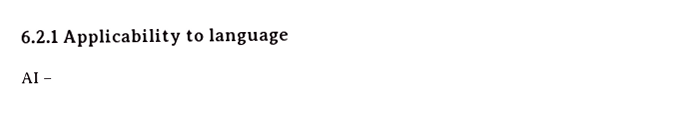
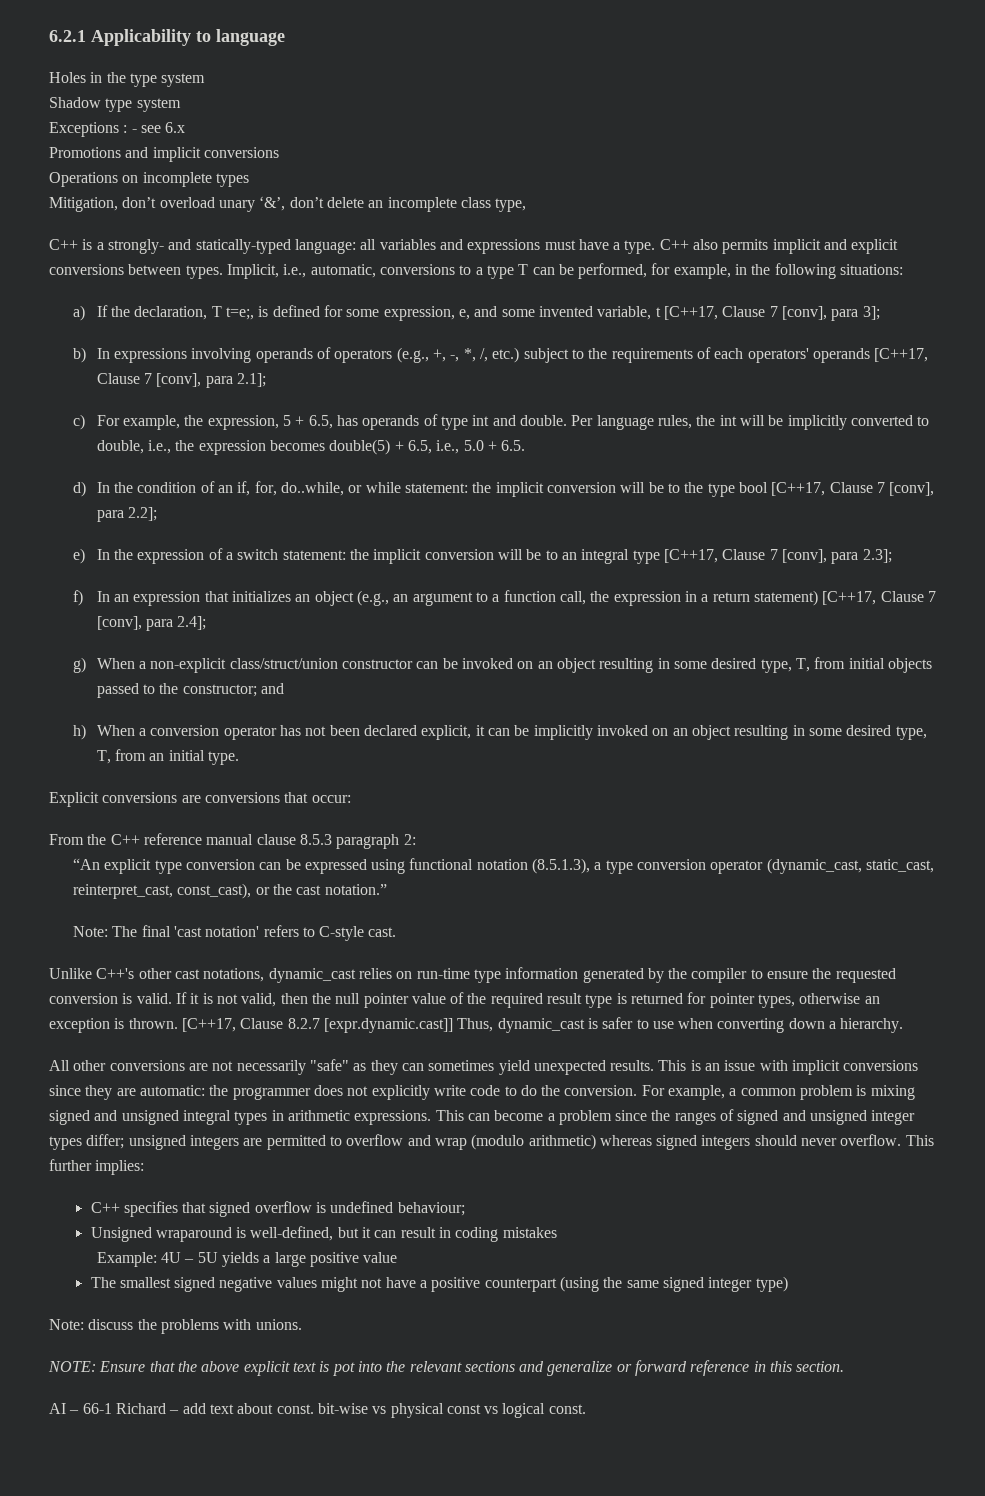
- AI –
+ Holes in the type system
+ Shadow type system
+ Exceptions : - see 6.x
+ Promotions and implicit conversions
+ Operations on incomplete types
+ Mitigation, don’t overload unary ‘&’, don’t delete an incomplete class type,
+ C++ is a strongly- and statically-typed language: all variables and expressions must have a type. C++ also permits implicit and explicit conversions between types. Implicit, i.e., automatic, conversions to a type T can be performed, for example, in the following situations:
+ a) If the declaration, T t=e;, is defined for some expression, e, and some invented variable, t [C++17, Clause 7 [conv], para 3];
+ b) In expressions involving operands of operators (e.g., +, -, *, /, etc.) subject to the requirements of each operators' operands [C++17, Clause 7 [conv], para 2.1];
+ c) For example, the expression, 5 + 6.5, has operands of type int and double. Per language rules, the int will be implicitly converted to double, i.e., the expression becomes double(5) + 6.5, i.e., 5.0 + 6.5.
+ d) In the condition of an if, for, do..while, or while statement: the implicit conversion will be to the type bool [C++17, Clause 7 [conv], para 2.2];
+ e) In the expression of a switch statement: the implicit conversion will be to an integral type [C++17, Clause 7 [conv], para 2.3];
+ f) In an expression that initializes an object (e.g., an argument to a function call, the expression in a return statement) [C++17, Clause 7 [conv], para 2.4];
+ g) When a non-explicit class/struct/union constructor can be invoked on an object resulting in some desired type, T, from initial objects passed to the constructor; and
+ h) When a conversion operator has not been declared explicit, it can be implicitly invoked on an object resulting in some desired type, T, from an initial type.
+ Explicit conversions are conversions that occur:
+ From the C++ reference manual clause 8.5.3 paragraph 2:
+ “An explicit type conversion can be expressed using functional notation (8.5.1.3), a type conversion operator (dynamic_cast, static_cast, reinterpret_cast, const_cast), or the cast notation.”
+ Note: The final 'cast notation' refers to C-style cast.
+ Unlike C++'s other cast notations, dynamic_cast relies on run-time type information generated by the compiler to ensure the requested conversion is valid. If it is not valid, then the null pointer value of the required result type is returned for pointer types, otherwise an exception is thrown. [C++17, Clause 8.2.7 [expr.dynamic.cast]] Thus, dynamic_cast is safer to use when converting down a hierarchy.
+ All other conversions are not necessarily "safe" as they can sometimes yield unexpected results. This is an issue with implicit conversions since they are automatic: the programmer does not explicitly write code to do the conversion. For example, a common problem is mixing signed and unsigned integral types in arithmetic expressions. This can become a problem since the ranges of signed and unsigned integer types differ; unsigned integers are permitted to overflow and wrap (modulo arithmetic) whereas signed integers should never overflow. This further implies:
+ C++ specifies that signed overflow is undefined behaviour;
+ Unsigned wraparound is well-defined, but it can result in coding mistakes
+ Example: 4U – 5U yields a large positive value
+ The smallest signed negative values might not have a positive counterpart (using the same signed integer type)
+ Note: discuss the problems with unions.
+ NOTE: Ensure that the above explicit text is pot into the relevant sections and generalize or forward reference in this section.
+ AI – 66-1 Richard – add text about const. bit-wise vs physical const vs logical const.

